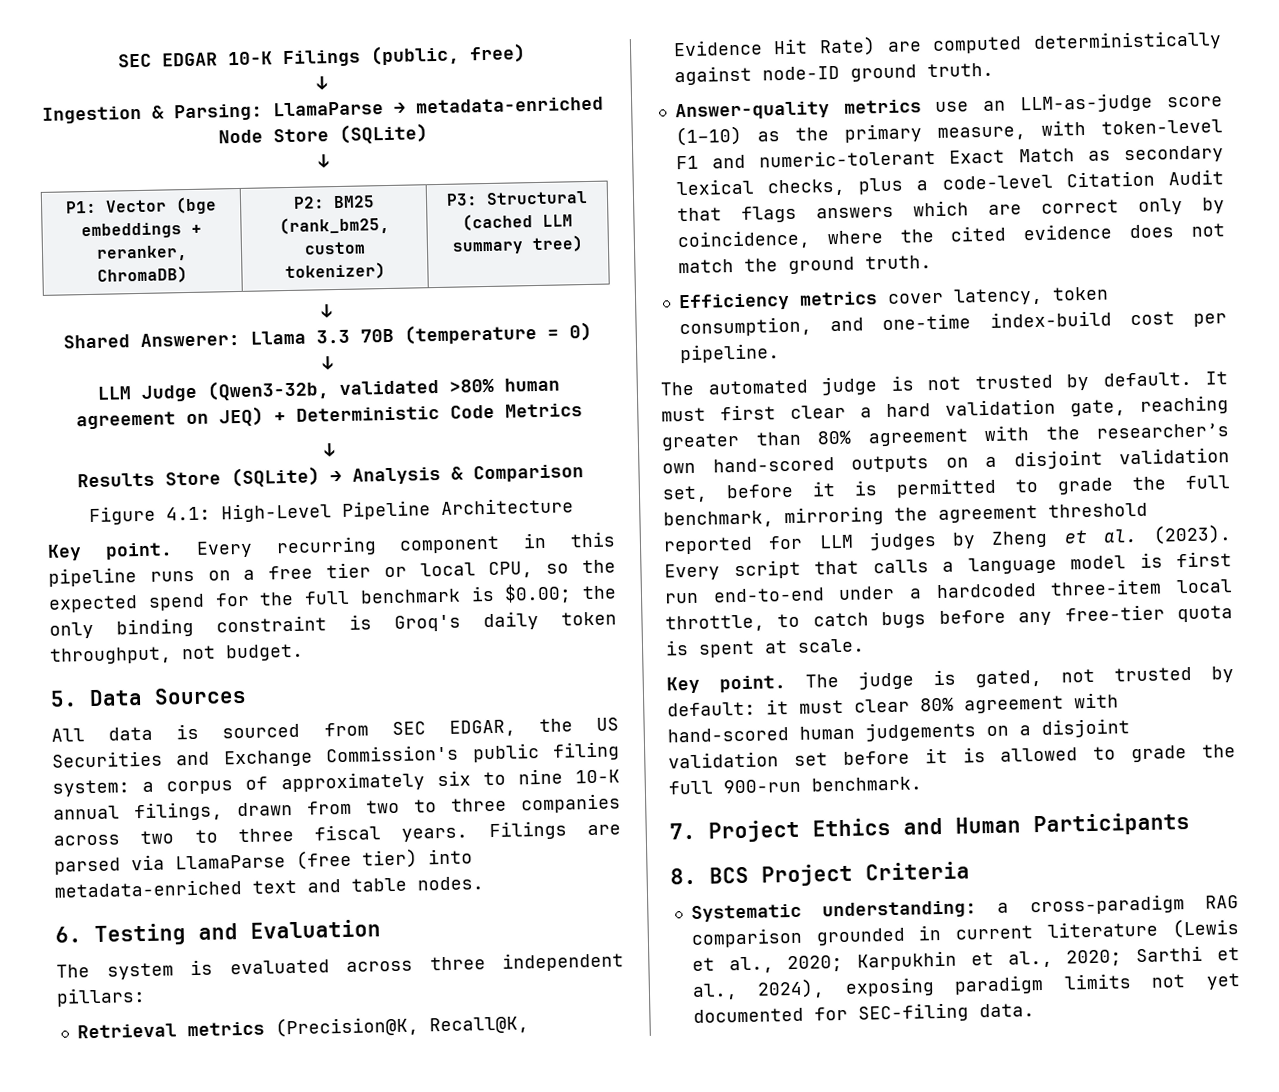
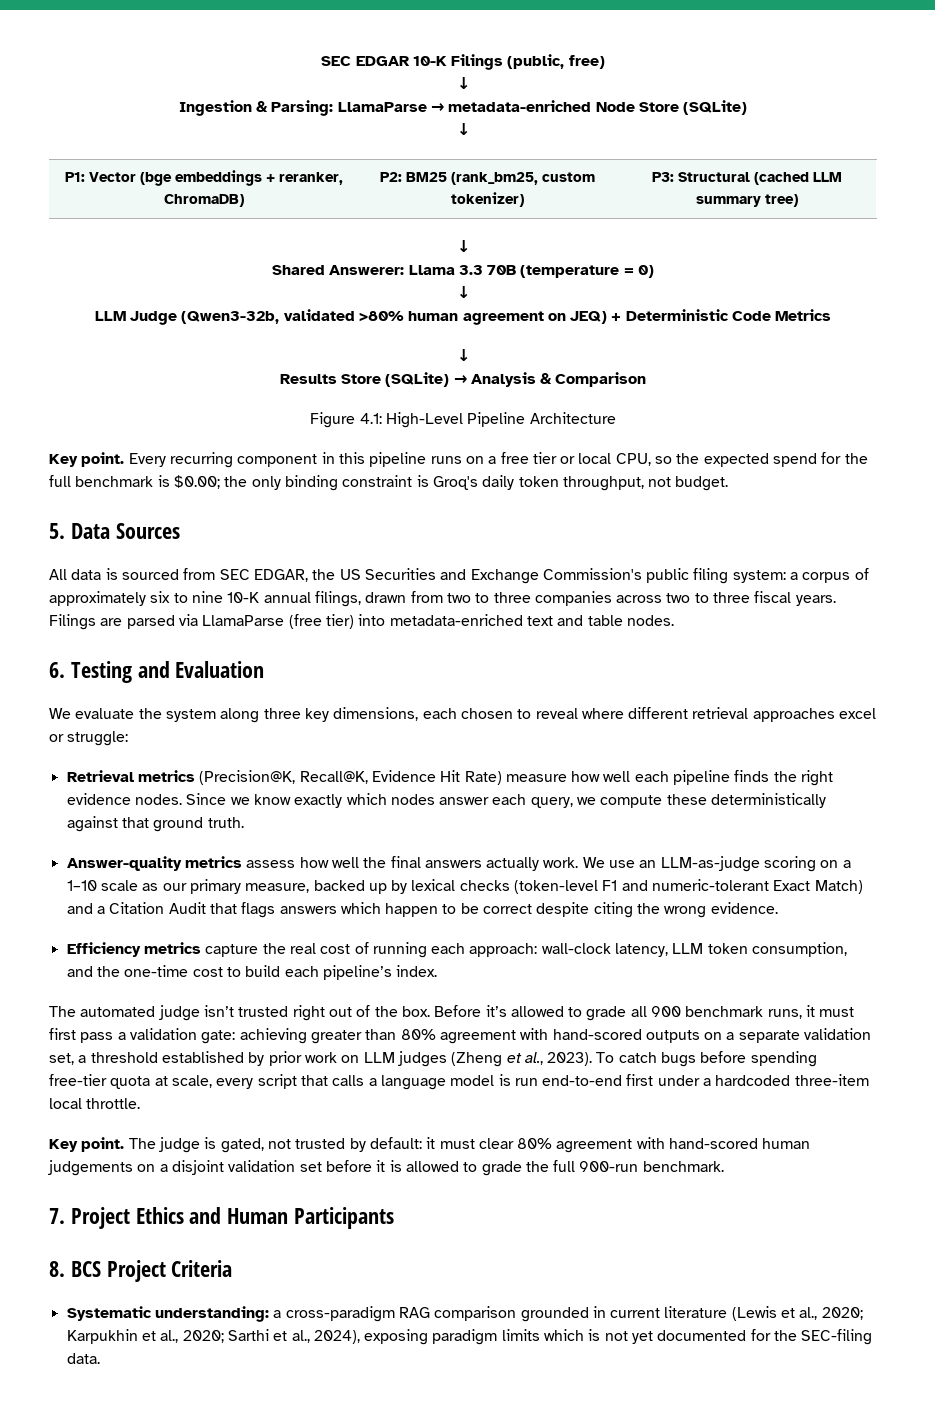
- The system is evaluated across three independent pillars:
+ We evaluate the system along three key dimensions, each chosen to reveal where different retrieval approaches excel or struggle:
- Retrieval metrics (Precision@K, Recall@K, Evidence Hit Rate) are computed deterministically against node-ID ground truth.
+ Retrieval metrics (Precision@K, Recall@K, Evidence Hit Rate) measure how well each pipeline finds the right evidence nodes. Since we know exactly which nodes answer each query, we compute these deterministically against that ground truth.
- Answer-quality metrics use an LLM-as-judge score (1–10) as the primary measure, with token-level F1 and numeric-tolerant Exact Match as secondary lexical checks, plus a code-level Citation Audit that flags answers which are correct only by coincidence, where the cited evidence does not match the ground truth.
- Efficiency metrics cover latency, token consumption, and one-time index-build cost per pipeline.
- The automated judge is not trusted by default. It must first clear a hard validation gate, reaching greater than 80% agreement with the researcher’s own hand-scored outputs on a disjoint validation set, before it is permitted to grade the full benchmark, mirroring the agreement threshold reported for LLM judges by Zheng et al. (2023). Every script that calls a language model is first run end-to-end under a hardcoded three-item local throttle, to catch bugs before any free-tier quota is spent at scale.
+ Answer-quality metrics assess how well the final answers actually work. We use an LLM-as-judge scoring on a 1–10 scale as our primary measure, backed up by lexical checks (token-level F1 and numeric-tolerant Exact Match) and a Citation Audit that flags answers which happen to be correct despite citing the wrong evidence.
+ Efficiency metrics capture the real cost of running each approach: wall-clock latency, LLM token consumption, and the one-time cost to build each pipeline’s index.
+ The automated judge isn’t trusted right out of the box. Before it’s allowed to grade all 900 benchmark runs, it must first pass a validation gate: achieving greater than 80% agreement with hand-scored outputs on a separate validation set, a threshold established by prior work on LLM judges (Zheng et al., 2023). To catch bugs before spending free-tier quota at scale, every script that calls a language model is run end-to-end first under a hardcoded three-item local throttle.
- Systematic understanding: a cross-paradigm RAG comparison grounded in current literature (Lewis et al., 2020; Karpukhin et al., 2020; Sarthi et al., 2024), exposing paradigm limits not yet documented for SEC-filing data.
+ Systematic understanding: a cross-paradigm RAG comparison grounded in current literature (Lewis et al., 2020; Karpukhin et al., 2020; Sarthi et al., 2024), exposing paradigm limits which is not yet documented for the SEC-filing data.

